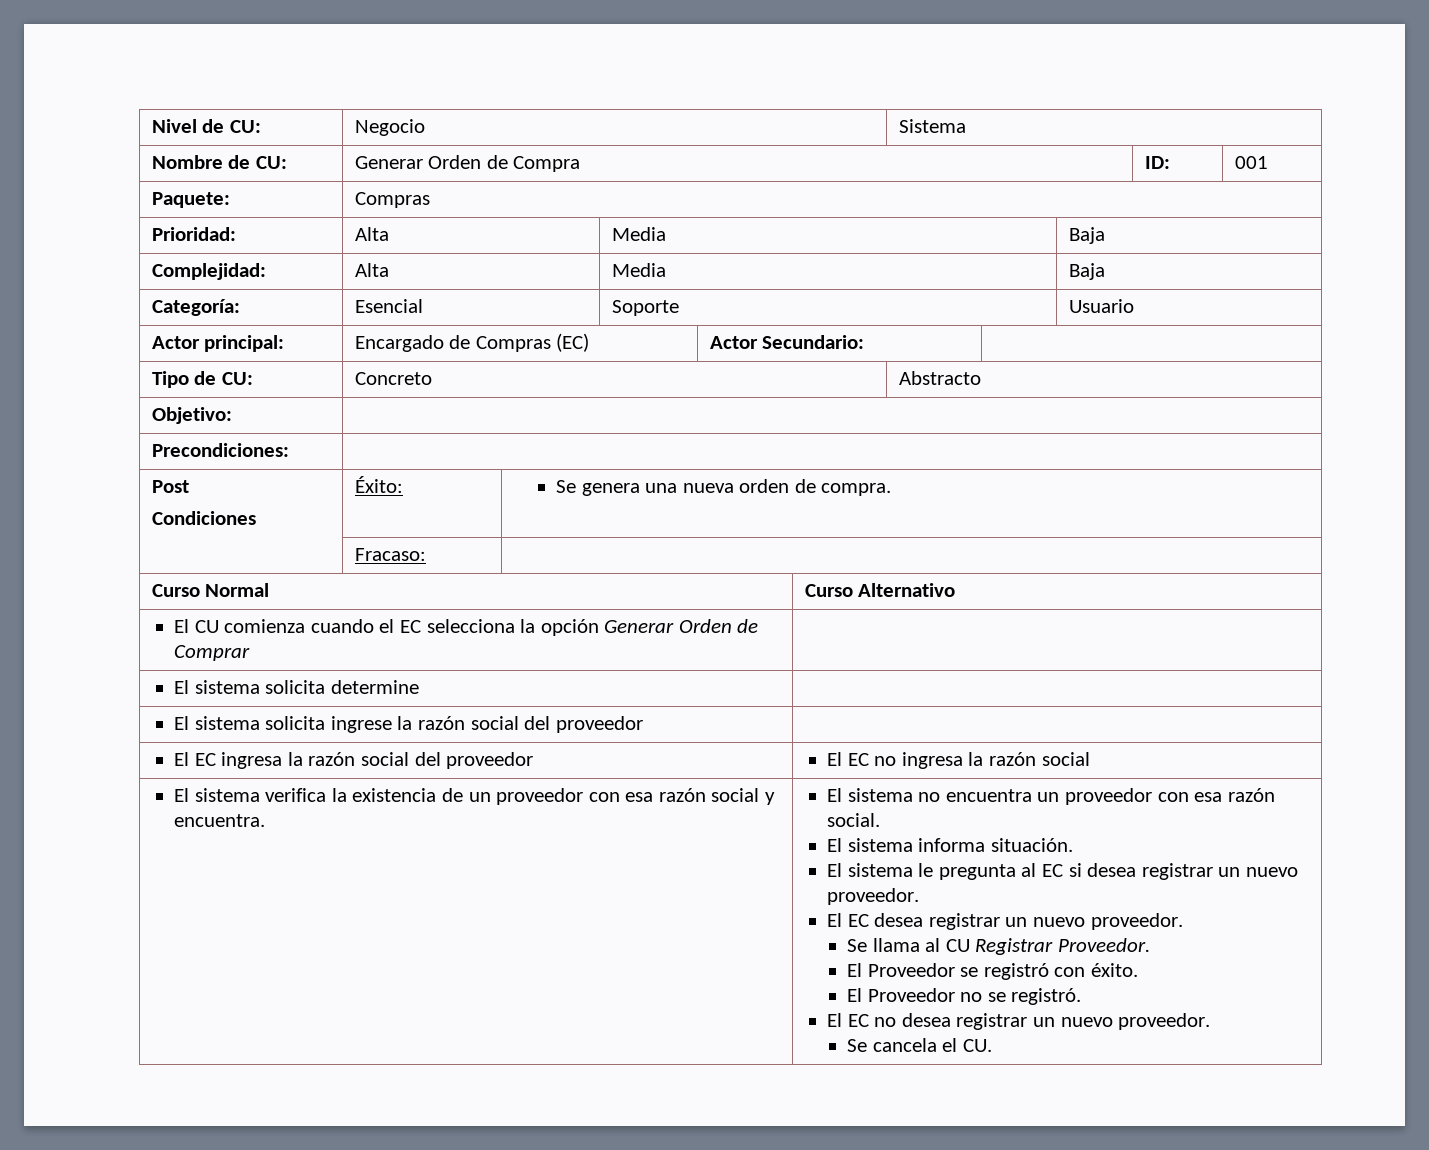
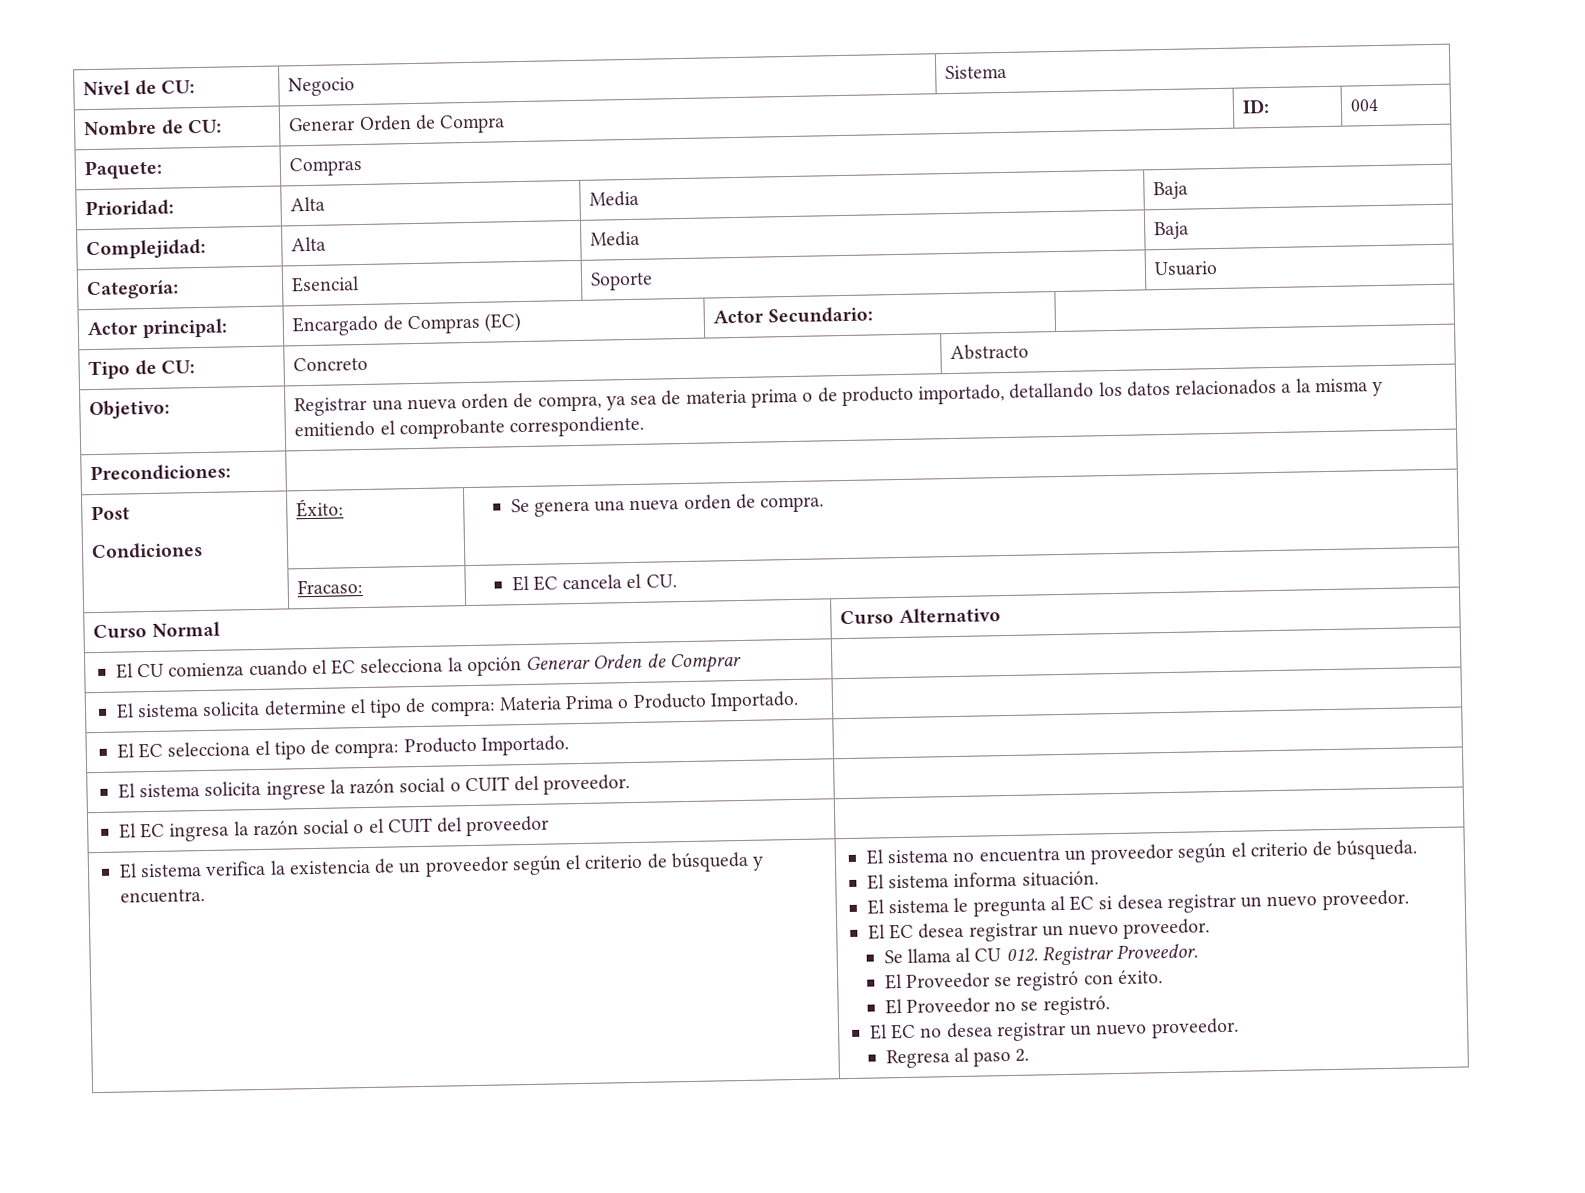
- Nombre de CU: | Generar Orden de Compra | ID: | 001
+ Nombre de CU: | Generar Orden de Compra | ID: | 004
- Objetivo: |
+ Objetivo: | Registrar una nueva orden de compra, ya sea de materia prima o de producto importado, detallando los datos relacionados a la misma y emitiendo el comprobante correspondiente.
- | Fracaso: |
+ | Fracaso: | El EC cancela el CU.
- El sistema solicita determine |
+ El sistema solicita determine el tipo de compra: Materia Prima o Producto Importado. |
+ El EC selecciona el tipo de compra: Producto Importado. |
- El sistema solicita ingrese la razón social del proveedor |
+ El sistema solicita ingrese la razón social o CUIT del proveedor. |
- El EC ingresa la razón social del proveedor | El EC no ingresa la razón social
+ El EC ingresa la razón social o el CUIT del proveedor |
- El sistema verifica la existencia de un proveedor con esa razón social y encuentra.
+ El sistema verifica la existencia de un proveedor según el criterio de búsqueda y encuentra.
- El sistema no encuentra un proveedor con esa razón social.
+ El sistema no encuentra un proveedor según el criterio de búsqueda.
- Se llama al CU Registrar Proveedor.
+ Se llama al CU 012. Registrar Proveedor.
- Se cancela el CU.
+ Regresa al paso 2.

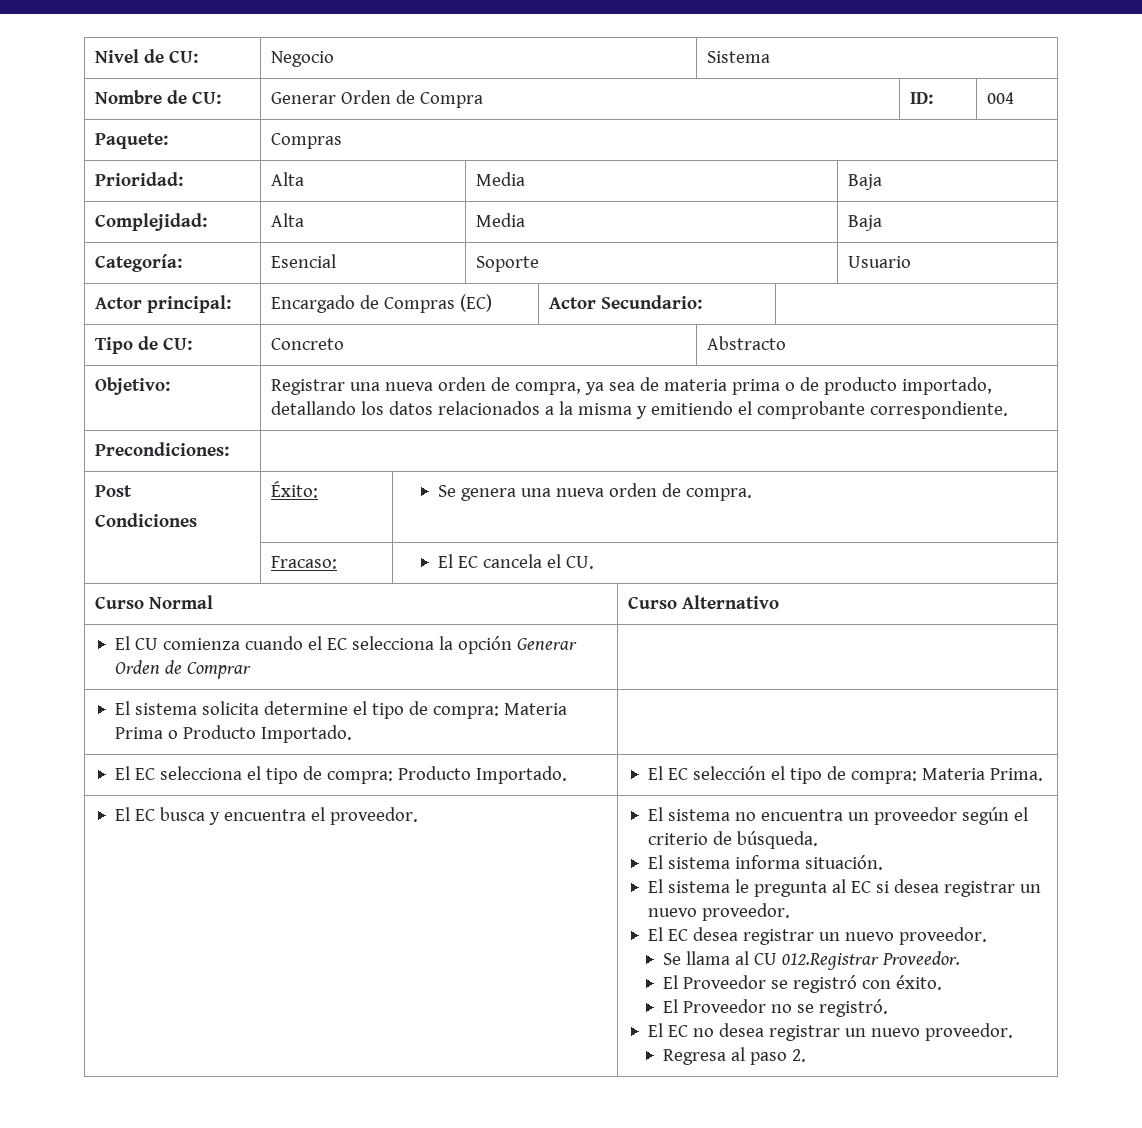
- El EC selecciona el tipo de compra: Producto Importado. |
- El sistema solicita ingrese la razón social o CUIT del proveedor. |
- El EC ingresa la razón social o el CUIT del proveedor |
- El sistema verifica la existencia de un proveedor según el criterio de búsqueda y encuentra.
+ El EC selecciona el tipo de compra: Producto Importado. | El EC selección el tipo de compra: Materia Prima.
+ El EC busca y encuentra el proveedor.
- Se llama al CU 012. Registrar Proveedor.
+ Se llama al CU 012.Registrar Proveedor.

